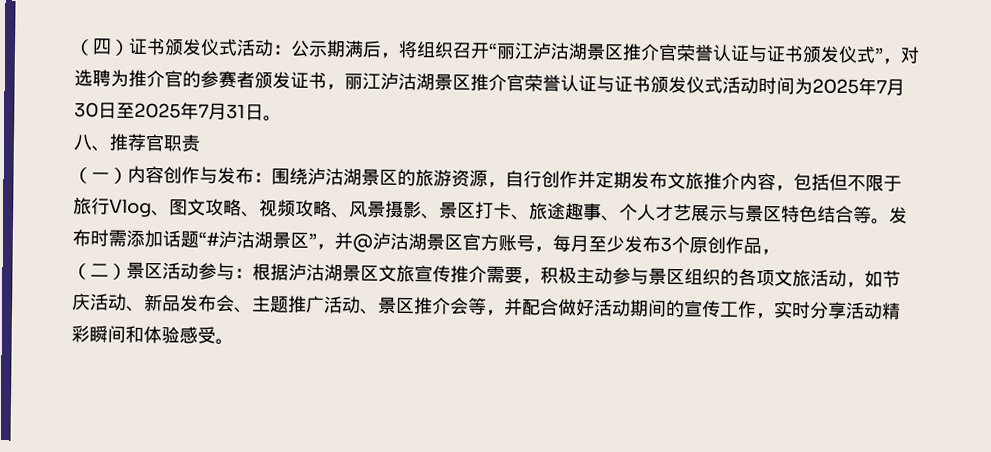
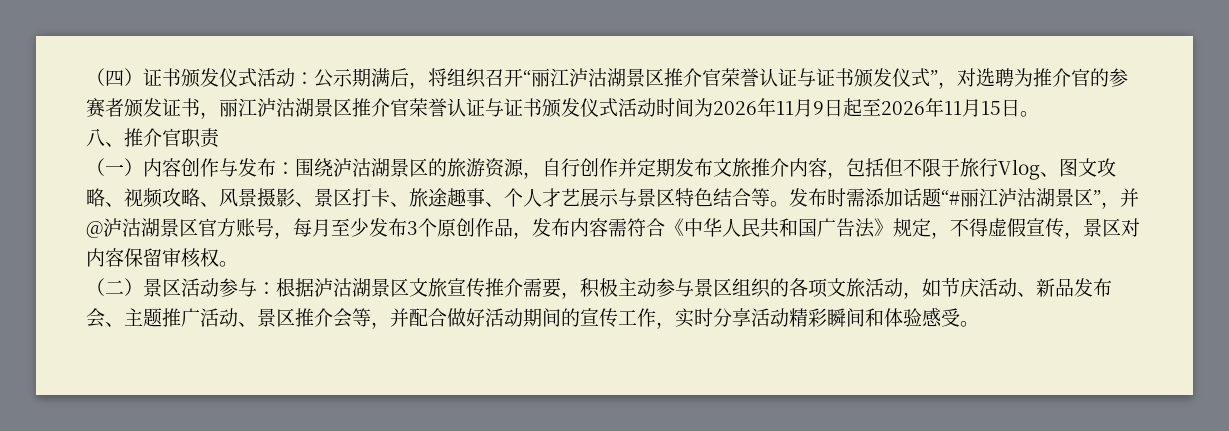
- （四）证书颁发仪式活动：公示期满后，将组织召开“丽江泸沽湖景区推介官荣誉认证与证书颁发仪式”，对选聘为推介官的参赛者颁发证书，丽江泸沽湖景区推介官荣誉认证与证书颁发仪式活动时间为2025年7月30日至2025年7月31日。
+ （四）证书颁发仪式活动：公示期满后，将组织召开“丽江泸沽湖景区推介官荣誉认证与证书颁发仪式”，对选聘为推介官的参赛者颁发证书，丽江泸沽湖景区推介官荣誉认证与证书颁发仪式活动时间为2026年11月9日起至2026年11月15日。
- 八、推荐官职责
+ 八、推介官职责
- 发布时需添加话题“#泸沽湖景区”，并@泸沽湖景区官方账号，每月至少发布3个原创作品，
+ 发布时需添加话题“#丽江泸沽湖景区”，并@泸沽湖景区官方账号，每月至少发布3个原创作品，发布内容需符合《中华人民共和国广告法》规定，不得虚假宣传，景区对内容保留审核权。

